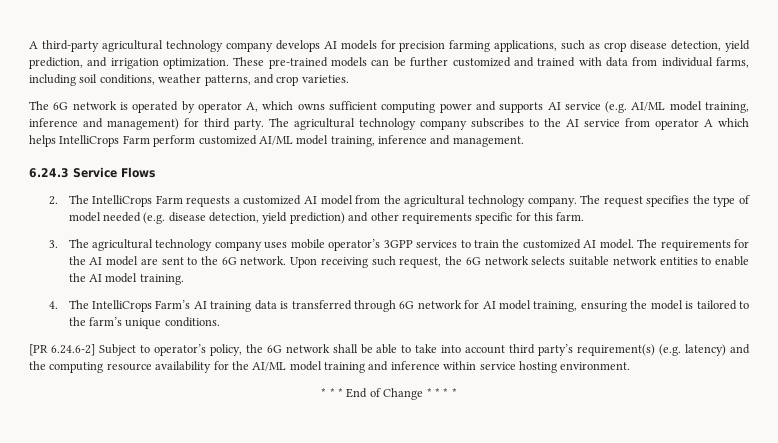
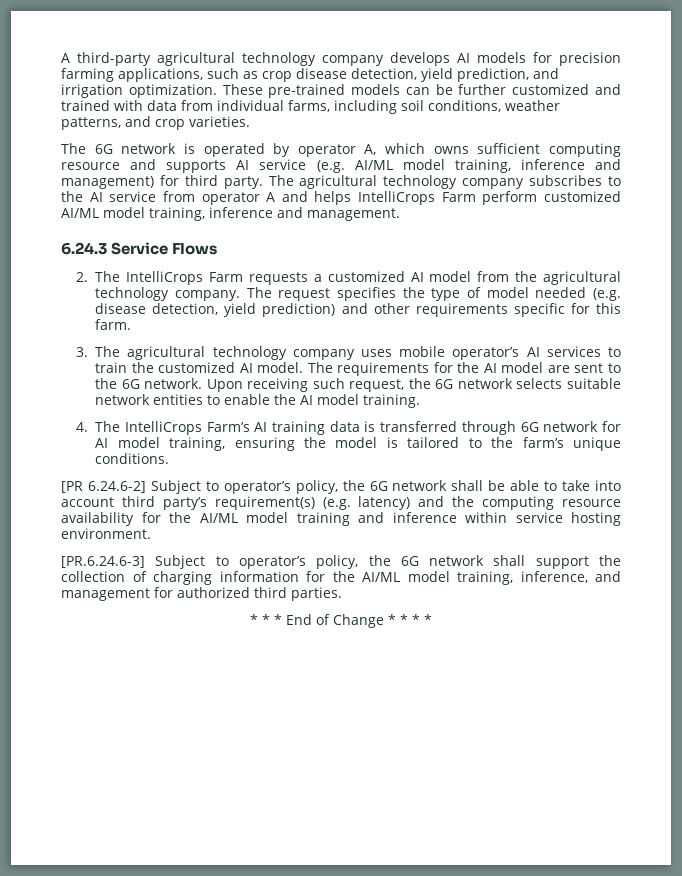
- The 6G network is operated by operator A, which owns sufficient computing power and supports AI service (e.g. AI/ML model training, inference and management) for third party.
+ The 6G network is operated by operator A, which owns sufficient computing resource and supports AI service (e.g. AI/ML model training, inference and management) for third party.
- The agricultural technology company subscribes to the AI service from operator A which helps IntelliCrops Farm perform customized AI/ML model training, inference and management.
+ The agricultural technology company subscribes to the AI service from operator A and helps IntelliCrops Farm perform customized AI/ML model training, inference and management.
- 3. The agricultural technology company uses mobile operator’s 3GPP services to train the customized AI model.
+ 3. The agricultural technology company uses mobile operator’s AI services to train the customized AI model.
+ [PR.6.24.6-3] Subject to operator’s policy, the 6G network shall support the collection of charging information for the AI/ML model training, inference, and management for authorized third parties.

